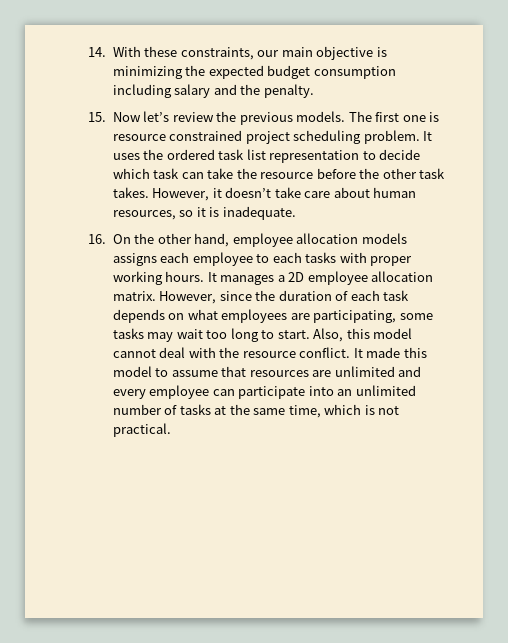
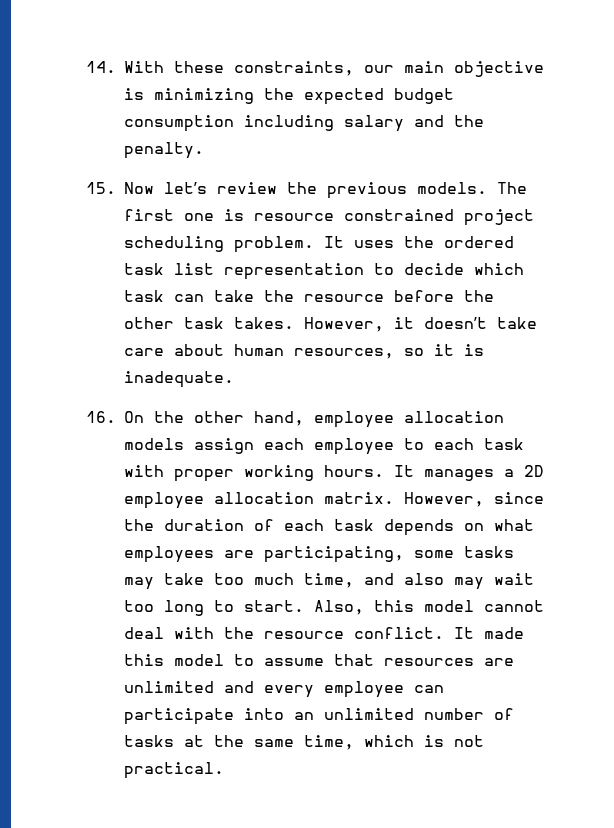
- 16. On the other hand, employee allocation models assigns each employee to each tasks with proper working hours.
+ 16. On the other hand, employee allocation models assign each employee to each task with proper working hours.
- However, since the duration of each task depends on what employees are participating, some tasks may wait too long to start.
+ However, since the duration of each task depends on what employees are participating, some tasks may take too much time, and also may wait too long to start.

